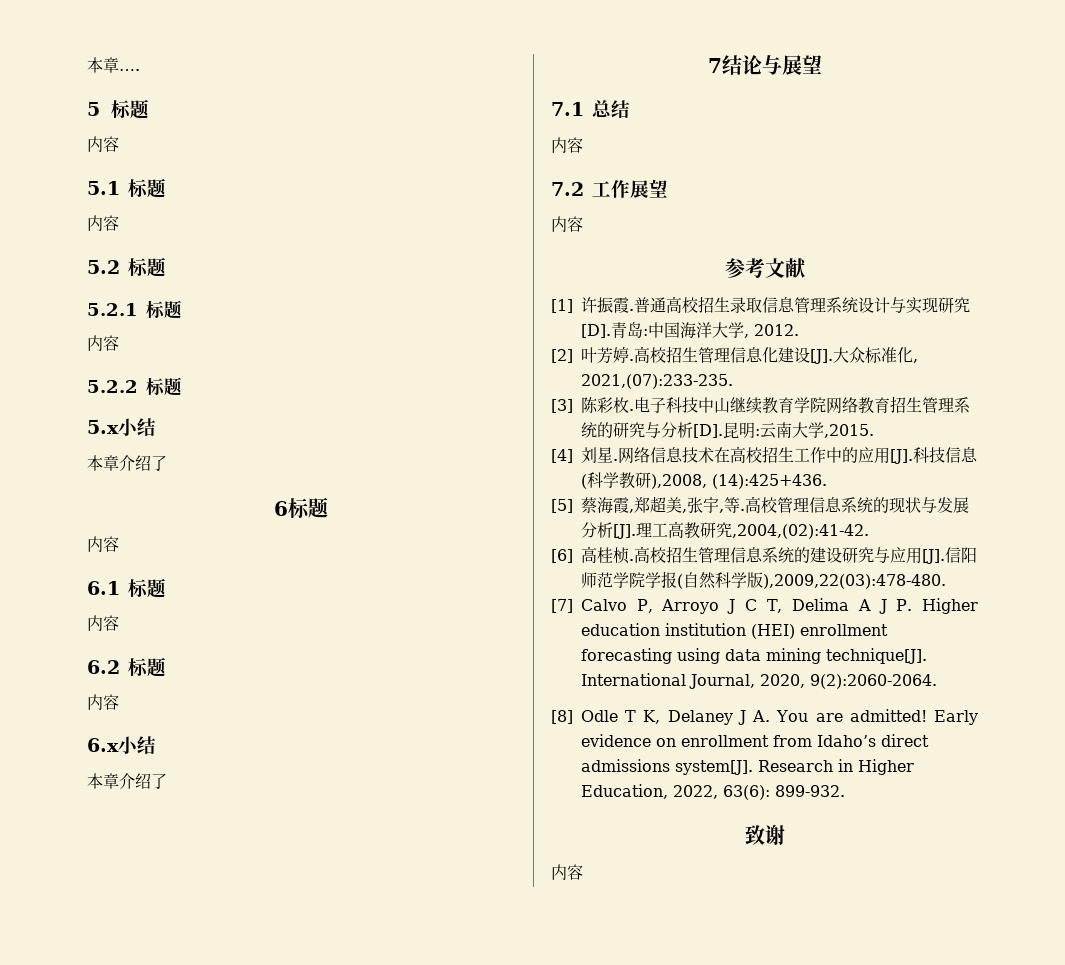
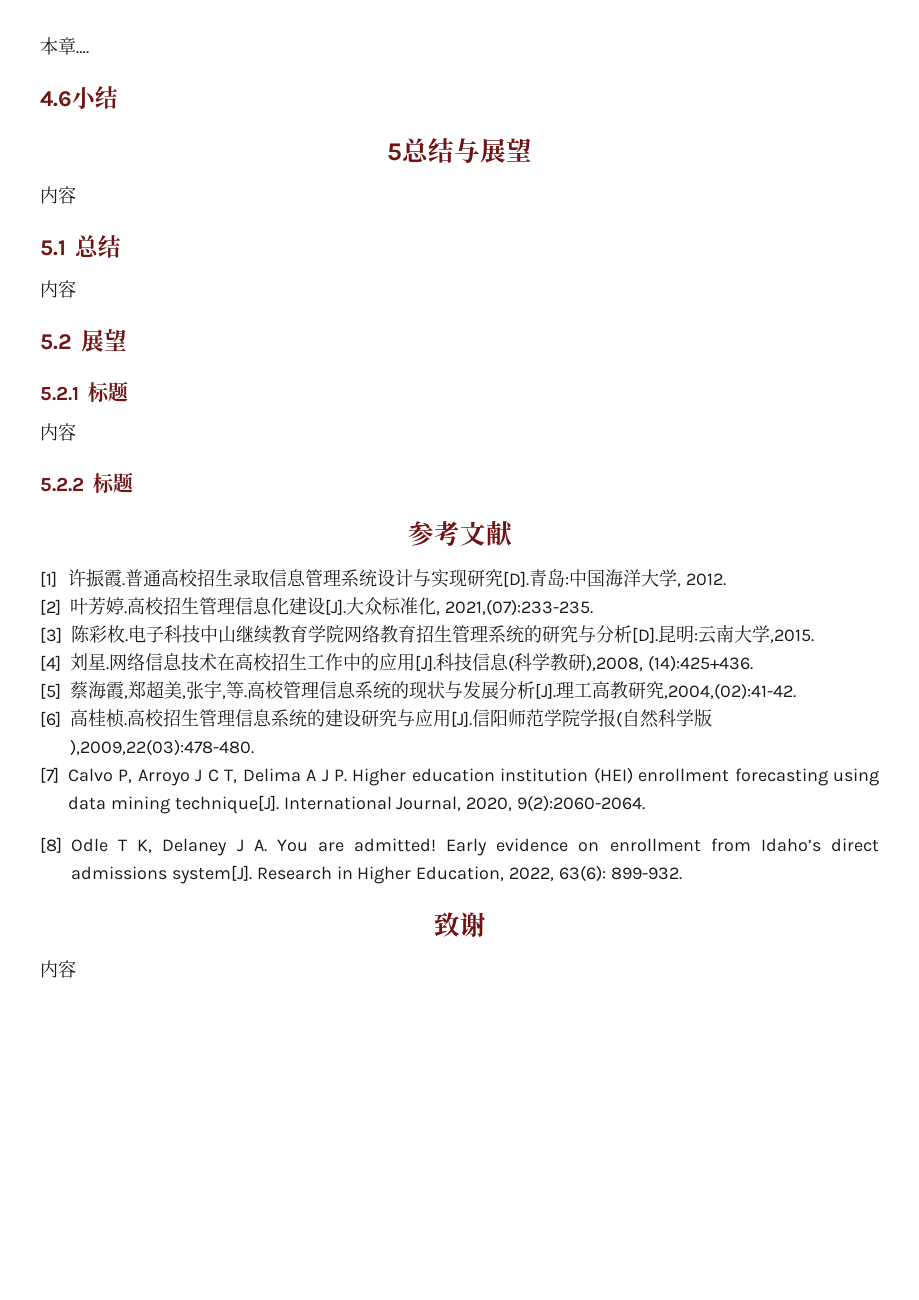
- 5标题
+ 4.6小结
+ 5总结与展望
  内容
- 5.1标题
+ 5.1总结
  内容
- 5.2标题
+ 5.2展望
  5.2.1标题
  内容
  5.2.2标题
- 5.x小结
- 本章介绍了
- 6标题
- 内容
- 6.1标题
- 内容
- 6.2标题
- 内容
- 6.x小结
- 本章介绍了
- 7结论与展望
- 7.1总结
- 内容
- 7.2工作展望
- 内容

